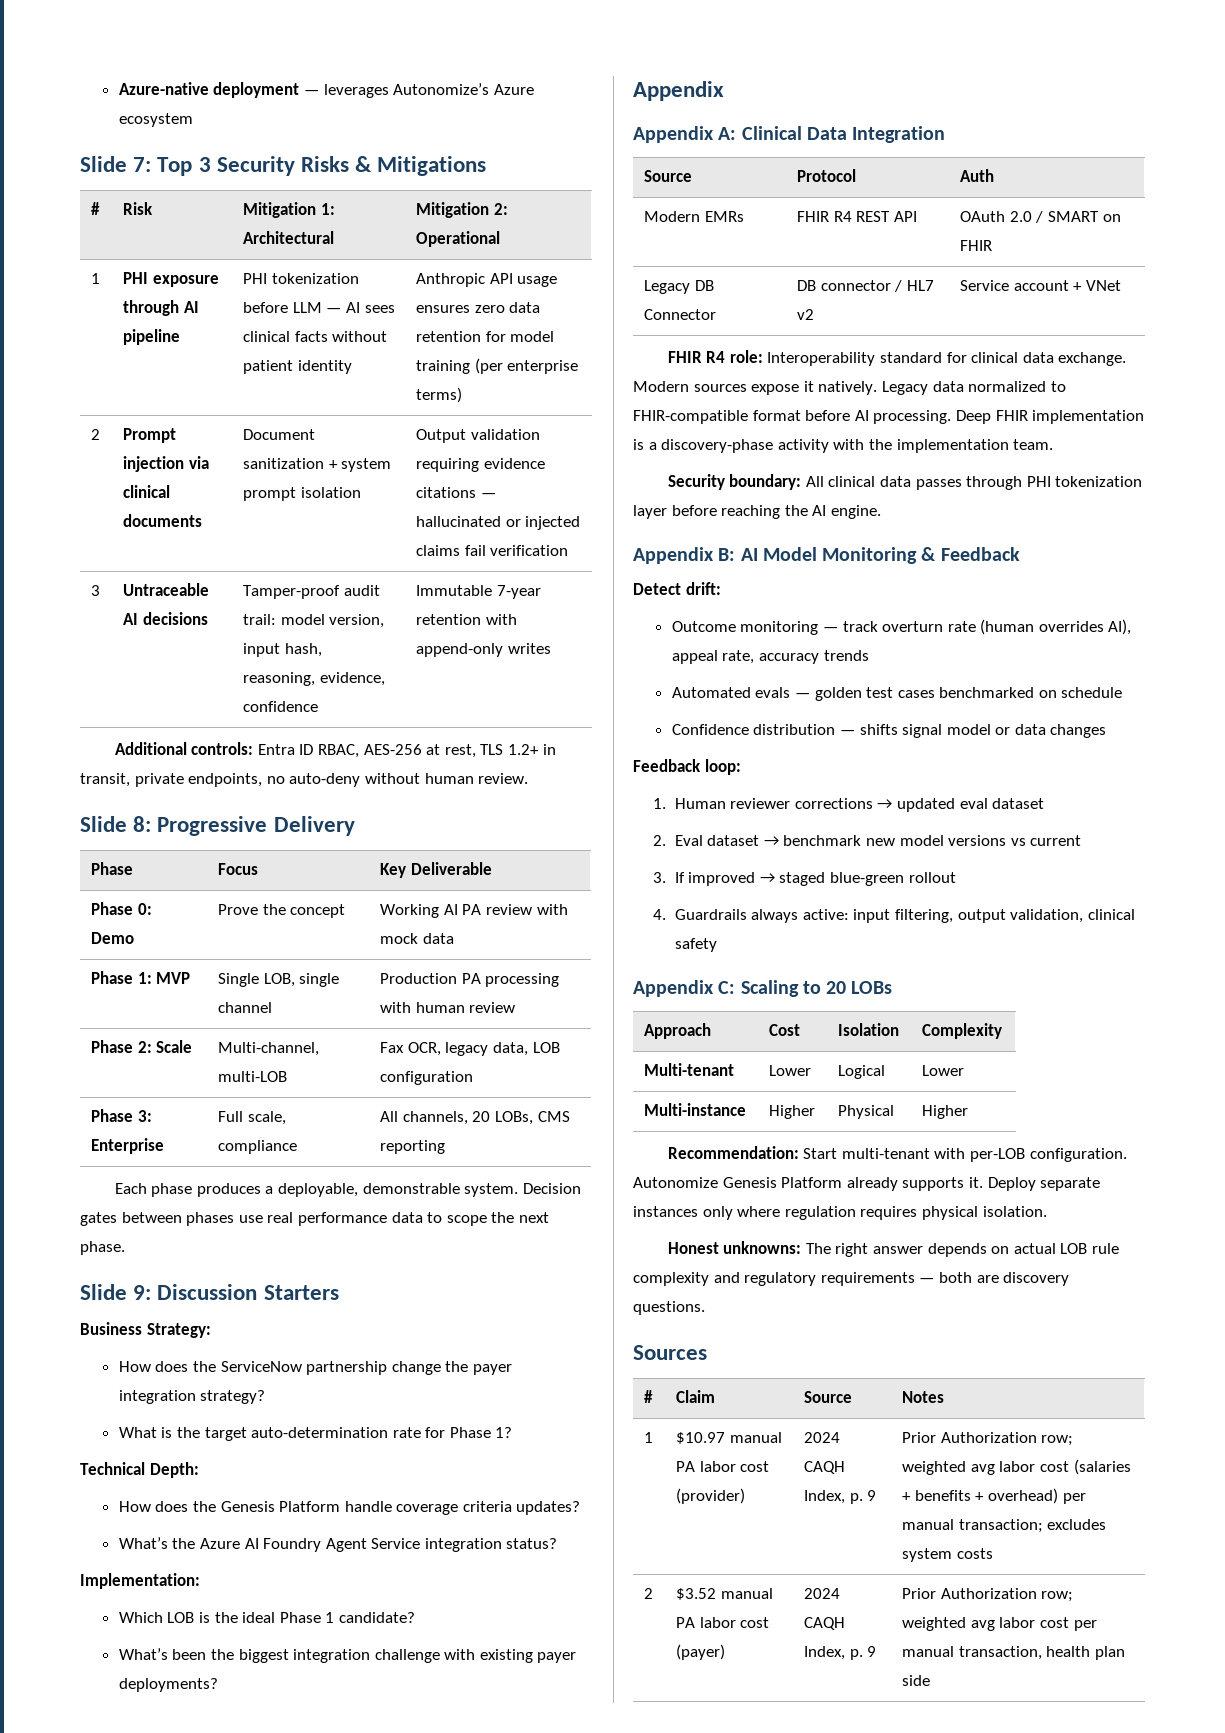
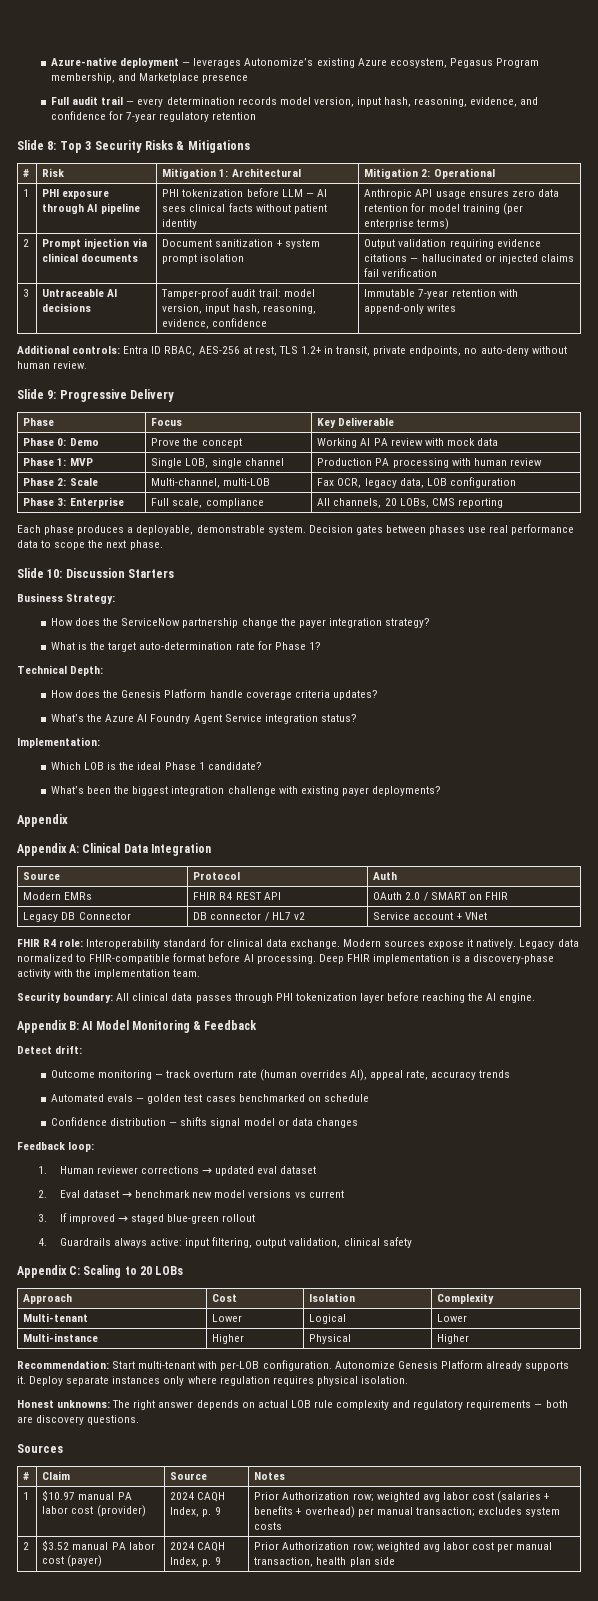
- Azure-native deployment — leverages Autonomize’s Azure ecosystem
- Slide 7: Top 3 Security Risks & Mitigations
+ Azure-native deployment — leverages Autonomize’s existing Azure ecosystem, Pegasus Program membership, and Marketplace presence
+ Full audit trail — every determination records model version, input hash, reasoning, evidence, and confidence for 7-year regulatory retention
+ Slide 8: Top 3 Security Risks & Mitigations
- Slide 8: Progressive Delivery
+ Slide 9: Progressive Delivery
- Slide 9: Discussion Starters
+ Slide 10: Discussion Starters

